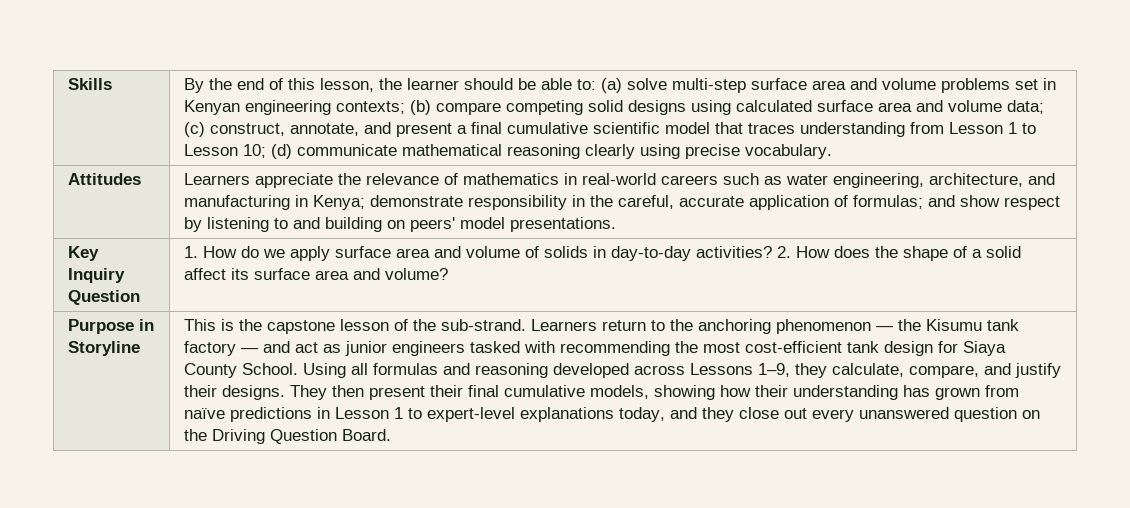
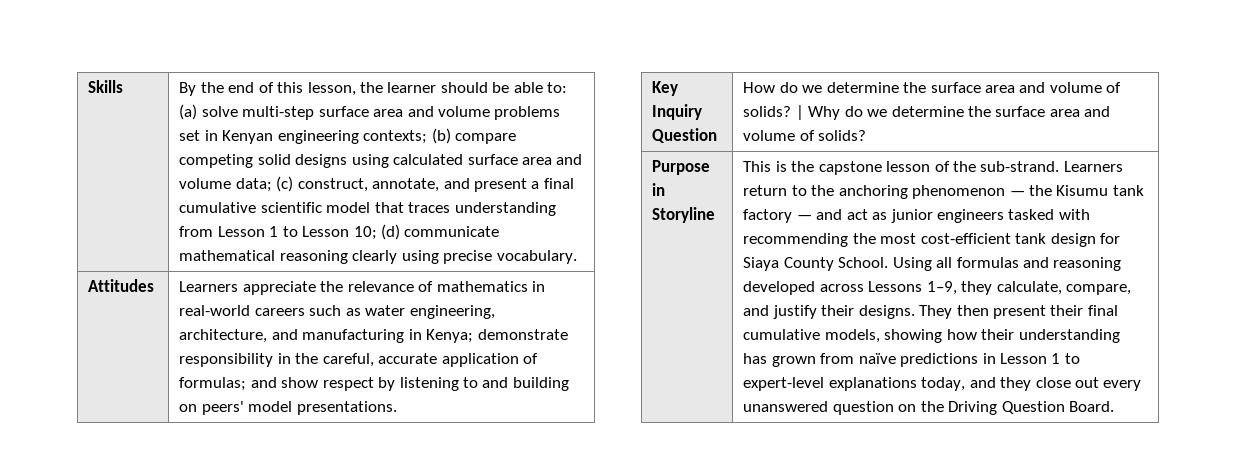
- Key Inquiry Question | 1. How do we apply surface area and volume of solids in day-to-day activities? 2. How does the shape of a solid affect its surface area and volume?
+ Key Inquiry Question | How do we determine the surface area and volume of solids? | Why do we determine the surface area and volume of solids?

